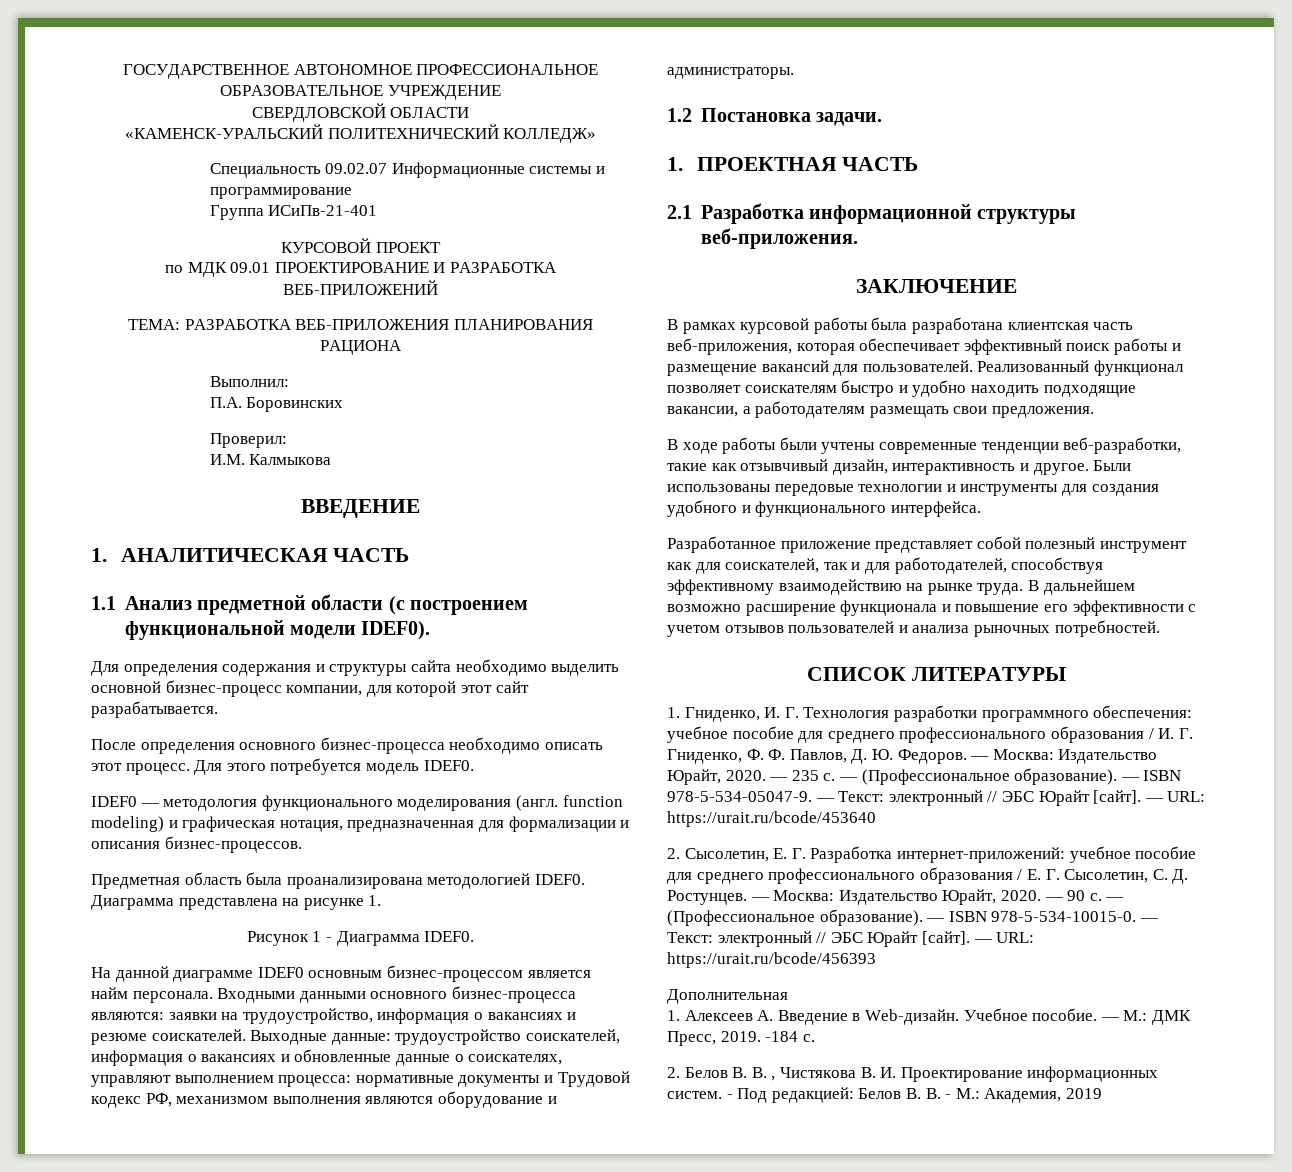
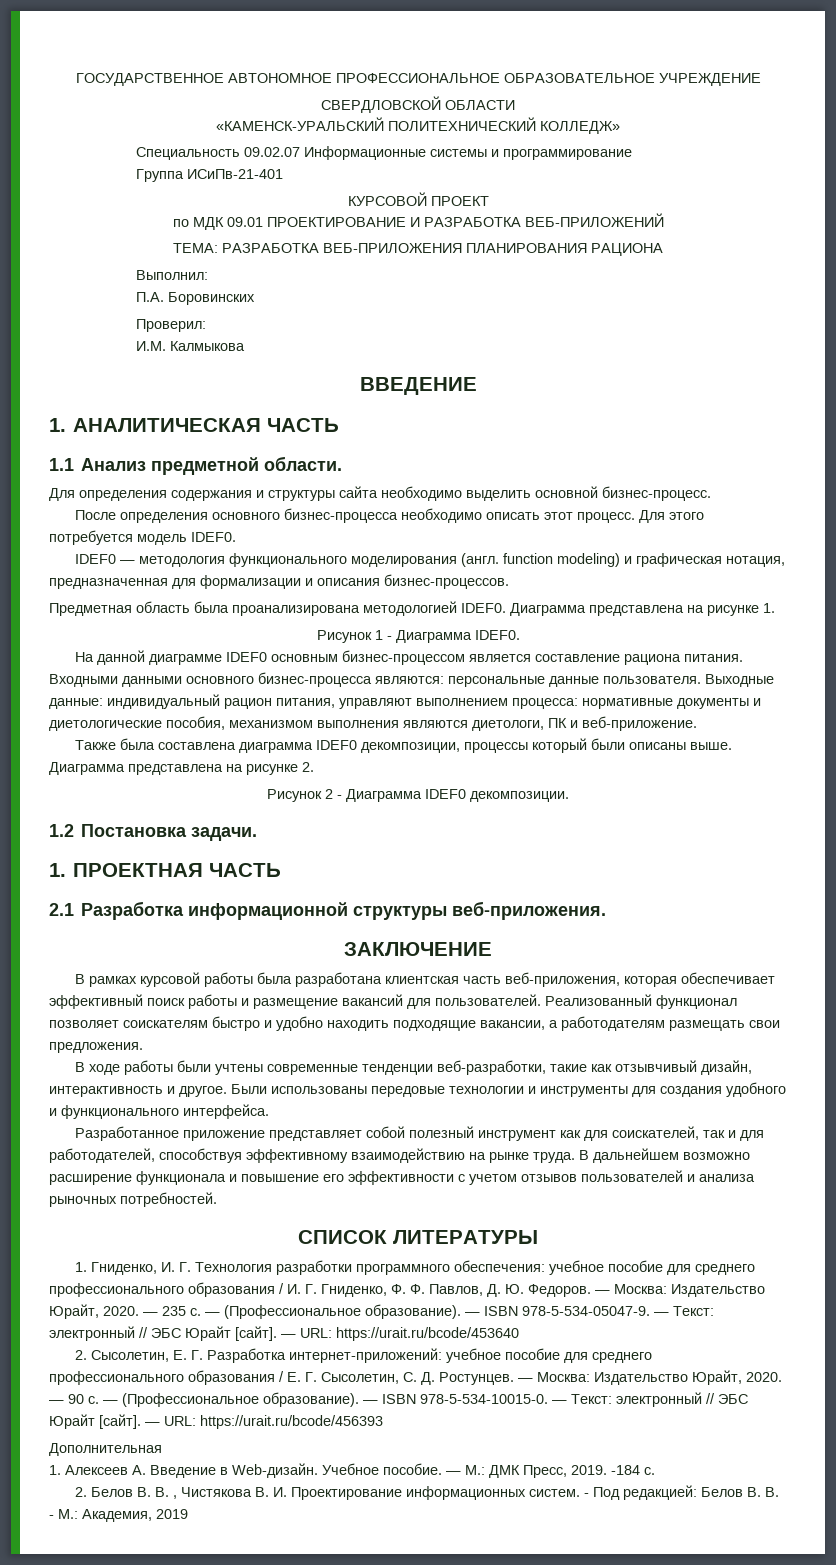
- 1.1 Анализ предметной области (с построением функциональной модели IDEF0).
+ 1.1 Анализ предметной области.
- Для определения содержания и структуры сайта необходимо выделить основной бизнес-процесс компании, для которой этот сайт разрабатывается.
+ Для определения содержания и структуры сайта необходимо выделить основной бизнес-процесс.
- На данной диаграмме IDEF0 основным бизнес-процессом является найм персонала.
+ На данной диаграмме IDEF0 основным бизнес-процессом является составление рациона питания.
- Входными данными основного бизнес-процесса являются: заявки на трудоустройство, информация о вакансиях и резюме соискателей. Выходные данные: трудоустройство соискателей, информация о вакансиях и обновленные данные о соискателях, управляют выполнением процесса: нормативные документы и Трудовой кодекс РФ, механизмом выполнения являются оборудование и администраторы.
+ Входными данными основного бизнес-процесса являются: персональные данные пользователя. Выходные данные: индивидуальный рацион питания, управляют выполнением процесса: нормативные документы и диетологические пособия, механизмом выполнения являются диетологи, ПК и веб-приложение.
+ Также была составлена диаграмма IDEF0 декомпозиции, процессы который были описаны выше. Диаграмма представлена на рисунке 2.
+ Рисунок 2 - Диаграмма IDEF0 декомпозиции.

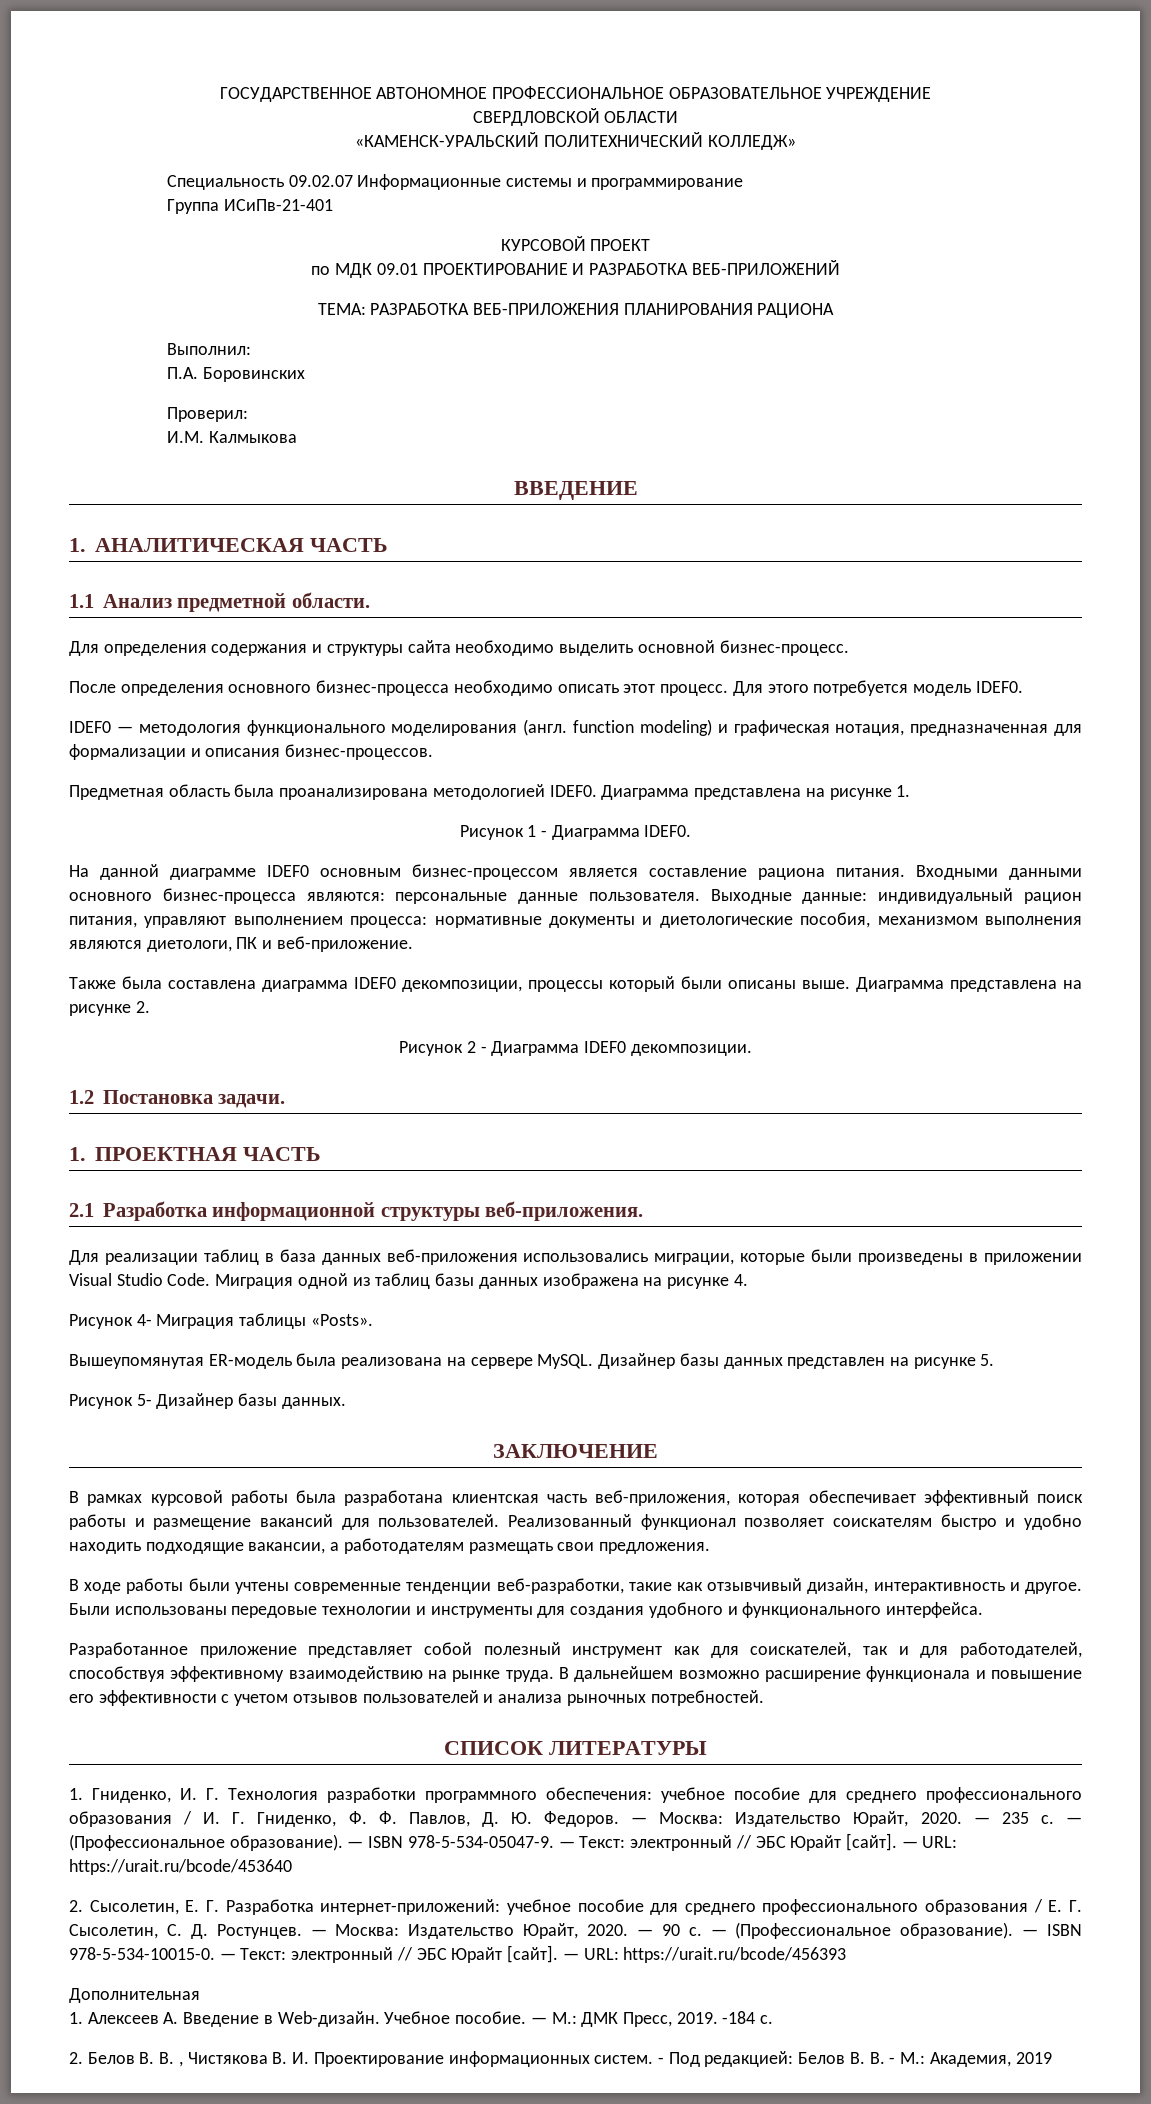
+ Для реализации таблиц в база данных веб-приложения использовались миграции, которые были произведены в приложении Visual Studio Code. Миграция одной из таблиц базы данных изображена на рисунке 4.
+ Рисунок 4- Миграция таблицы «Posts».
+ Вышеупомянутая ER-модель была реализована на сервере MySQL. Дизайнер базы данных представлен на рисунке 5.
+ Рисунок 5- Дизайнер базы данных.

